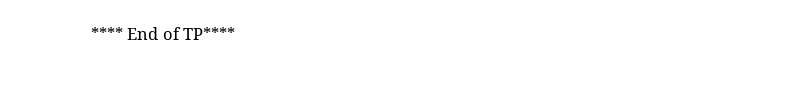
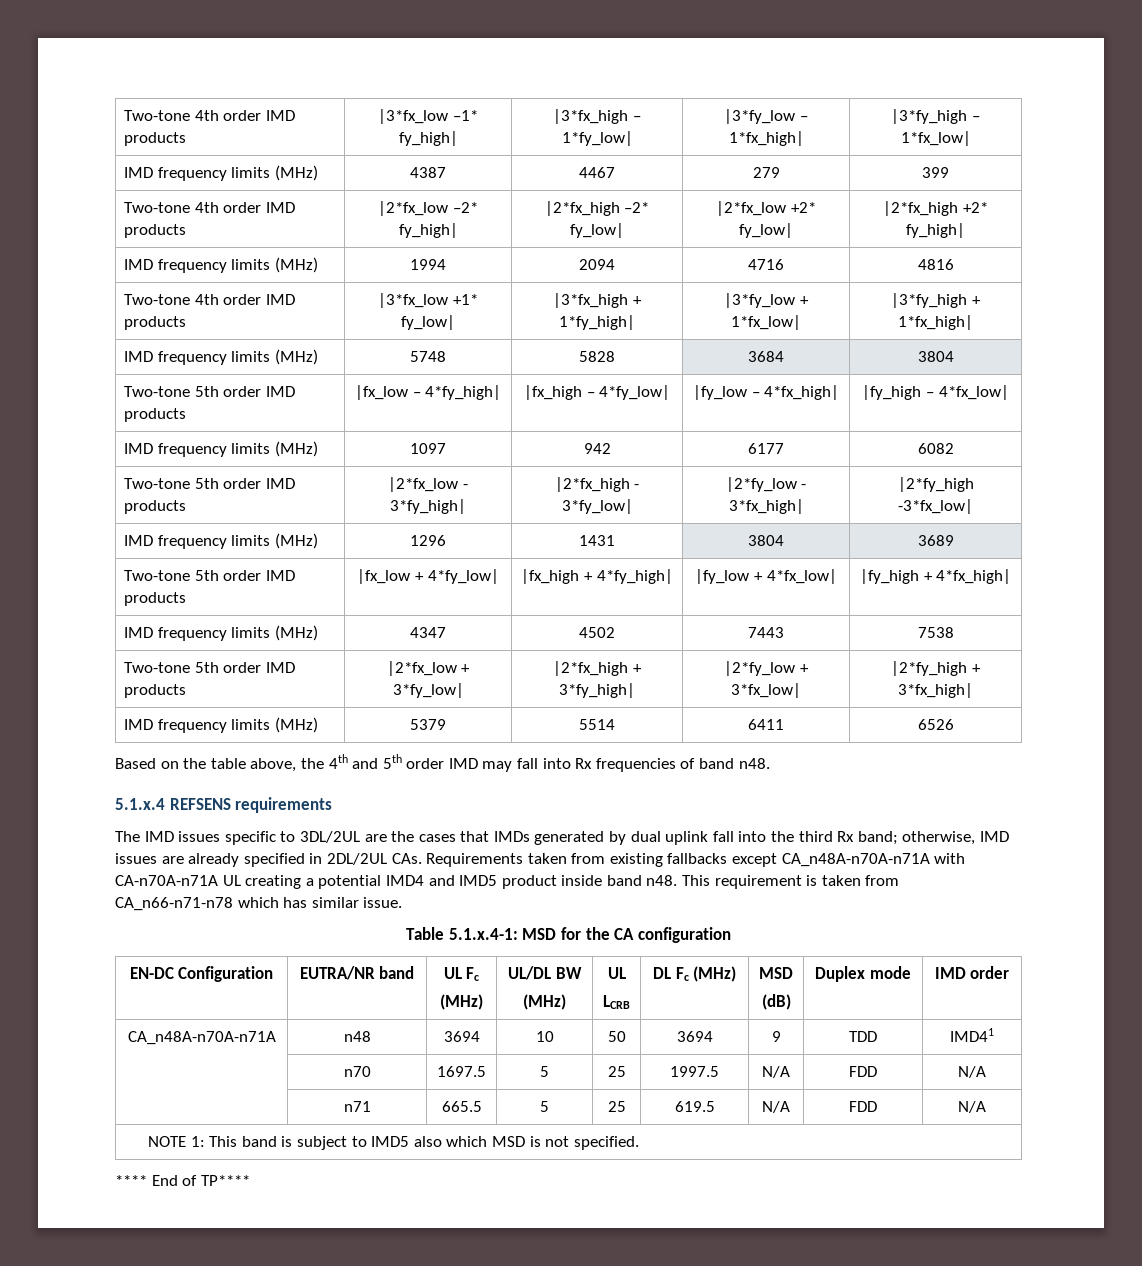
+ Two-tone 4th order IMD products | |3*fx_low –1* fy_high| | |3*fx_high – 1*fy_low| | |3*fy_low – 1*fx_high| | |3*fy_high – 1*fx_low|
+ IMD frequency limits (MHz) | 4387 | 4467 | 279 | 399
+ Two-tone 4th order IMD products | |2*fx_low –2* fy_high| | |2*fx_high –2* fy_low| | |2*fx_low +2* fy_low| | |2*fx_high +2* fy_high|
+ IMD frequency limits (MHz) | 1994 | 2094 | 4716 | 4816
+ Two-tone 4th order IMD products | |3*fx_low +1* fy_low| | |3*fx_high + 1*fy_high| | |3*fy_low + 1*fx_low| | |3*fy_high + 1*fx_high|
+ IMD frequency limits (MHz) | 5748 | 5828 | 3684 | 3804
+ Two-tone 5th order IMD products | |fx_low – 4*fy_high| | |fx_high – 4*fy_low| | |fy_low – 4*fx_high| | |fy_high – 4*fx_low|
+ IMD frequency limits (MHz) | 1097 | 942 | 6177 | 6082
+ Two-tone 5th order IMD products | |2*fx_low - 3*fy_high| | |2*fx_high - 3*fy_low| | |2*fy_low - 3*fx_high| | |2*fy_high -3*fx_low|
+ IMD frequency limits (MHz) | 1296 | 1431 | 3804 | 3689
+ Two-tone 5th order IMD products | |fx_low + 4*fy_low| | |fx_high + 4*fy_high| | |fy_low + 4*fx_low| | |fy_high + 4*fx_high|
+ IMD frequency limits (MHz) | 4347 | 4502 | 7443 | 7538
+ Two-tone 5th order IMD products | |2*fx_low + 3*fy_low| | |2*fx_high + 3*fy_high| | |2*fy_low + 3*fx_low| | |2*fy_high + 3*fx_high|
+ IMD frequency limits (MHz) | 5379 | 5514 | 6411 | 6526
+ Based on the table above, the 4th and 5th order IMD may fall into Rx frequencies of band n48.
+ 5.1.x.4 REFSENS requirements
+ The IMD issues specific to 3DL/2UL are the cases that IMDs generated by dual uplink fall into the third Rx band; otherwise, IMD issues are already specified in 2DL/2UL CAs. Requirements taken from existing fallbacks except CA_n48A-n70A-n71A with CA-n70A-n71A UL creating a potential IMD4 and IMD5 product inside band n48. This requirement is taken from CA_n66-n71-n78 which has similar issue.
+ Table 5.1.x.4-1: MSD for the CA configuration
+ EN-DC Configuration | EUTRA/NR band | UL Fc
+ (MHz) | UL/DL BW
+ (MHz) | UL
+ LCRB | DL Fc (MHz) | MSD
+ (dB) | Duplex mode | IMD order
+ CA_n48A-n70A-n71A | n48 | 3694 | 10 | 50 | 3694 | 9 | TDD | IMD41
+ | n70 | 1697.5 | 5 | 25 | 1997.5 | N/A | FDD | N/A
+ | n71 | 665.5 | 5 | 25 | 619.5 | N/A | FDD | N/A
+ NOTE 1: This band is subject to IMD5 also which MSD is not specified.

